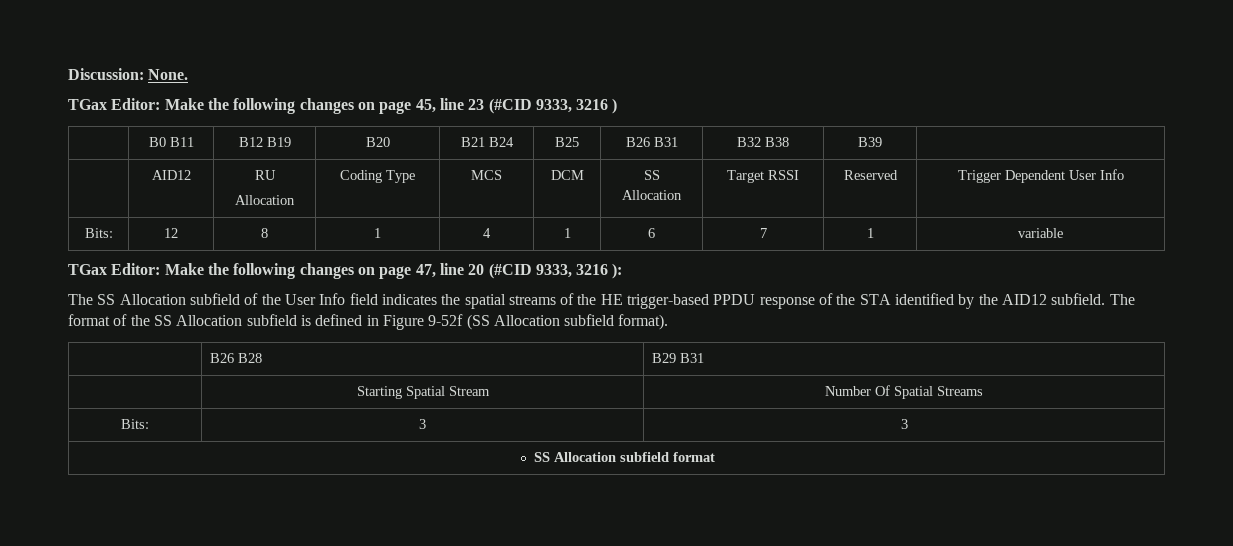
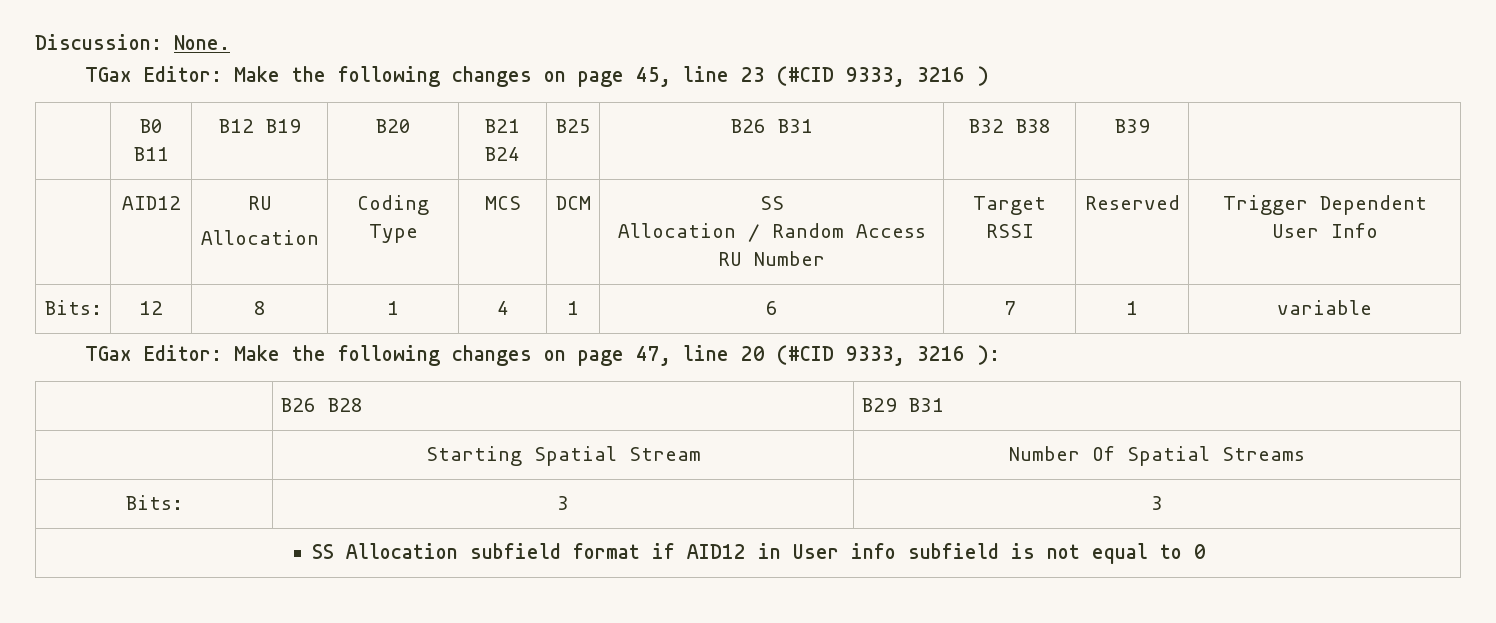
  | AID12 | RU
  Allocation | Coding Type | MCS | DCM | SS
- Allocation | Target RSSI | Reserved | Trigger Dependent User Info
+ Allocation / Random Access RU Number | Target RSSI | Reserved | Trigger Dependent User Info
- The SS Allocation subfield of the User Info field indicates the spatial streams of the HE trigger-based PPDU response of the STA identified by the AID12 subfield. The format of the SS Allocation subfield is defined in Figure 9-52f (SS Allocation subfield format).
- SS Allocation subfield format
+ SS Allocation subfield format if AID12 in User info subfield is not equal to 0

